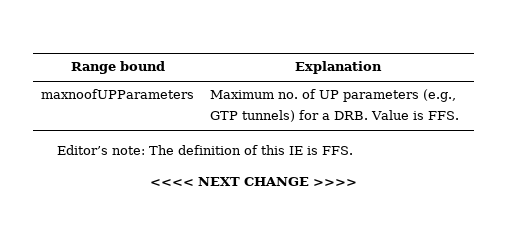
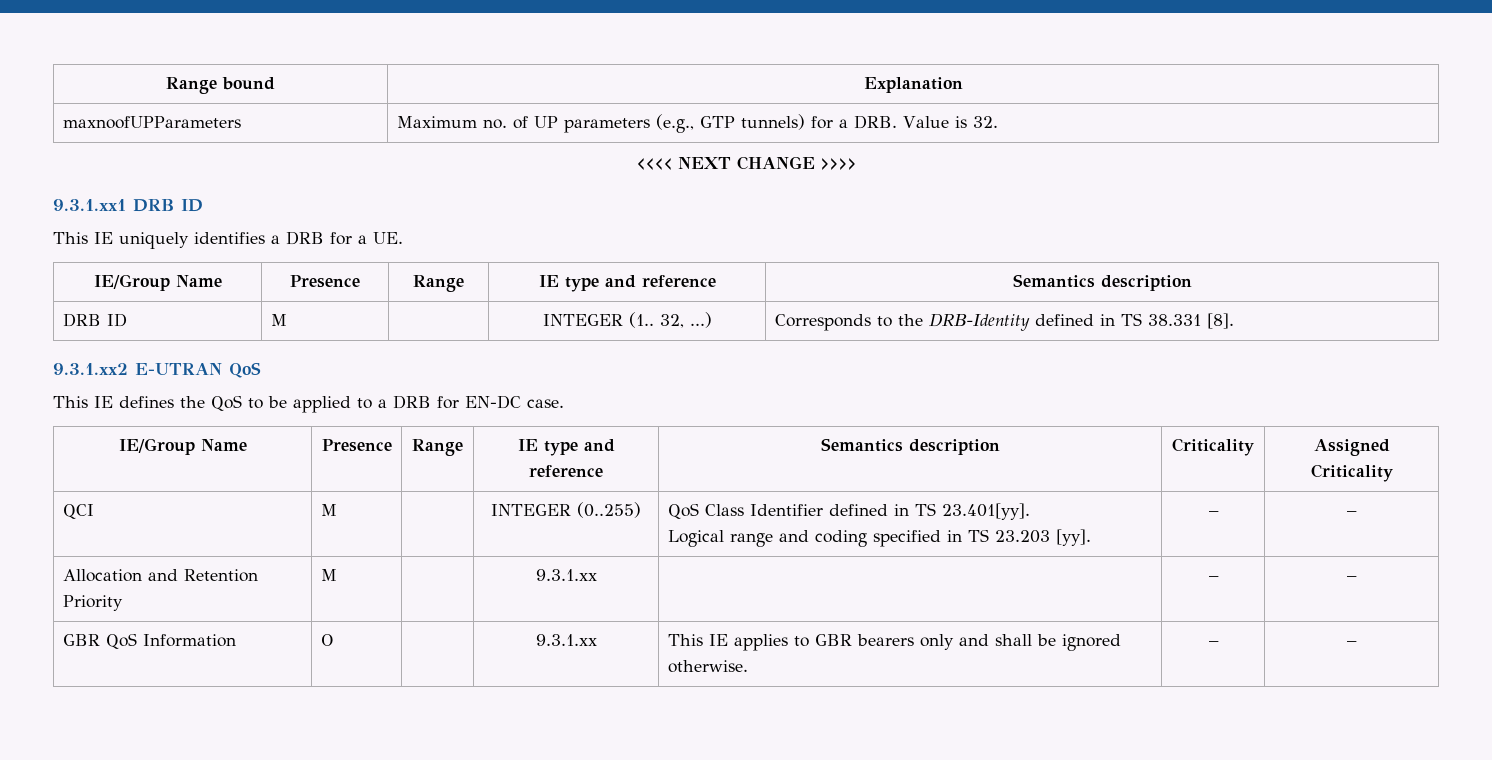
- maxnoofUPParameters | Maximum no. of UP parameters (e.g., GTP tunnels) for a DRB. Value is FFS.
- Editor’s note: The definition of this IE is FFS.
+ maxnoofUPParameters | Maximum no. of UP parameters (e.g., GTP tunnels) for a DRB. Value is 32.
  <<<< NEXT CHANGE >>>>
+ 9.3.1.xx1 DRB ID
+ This IE uniquely identifies a DRB for a UE.
+ IE/Group Name | Presence | Range | IE type and reference | Semantics description
+ DRB ID | M | | INTEGER (1.. 32, ...) | Corresponds to the DRB-Identity defined in TS 38.331 [8].
+ 9.3.1.xx2 E-UTRAN QoS
+ This IE defines the QoS to be applied to a DRB for EN-DC case.
+ IE/Group Name | Presence | Range | IE type and reference | Semantics description | Criticality | Assigned Criticality
+ QCI | M | | INTEGER (0..255) | QoS Class Identifier defined in TS 23.401[yy].
+ Logical range and coding specified in TS 23.203 [yy]. | – | –
+ Allocation and Retention Priority | M | | 9.3.1.xx | | – | –
+ GBR QoS Information | O | | 9.3.1.xx | This IE applies to GBR bearers only and shall be ignored otherwise. | – | –

